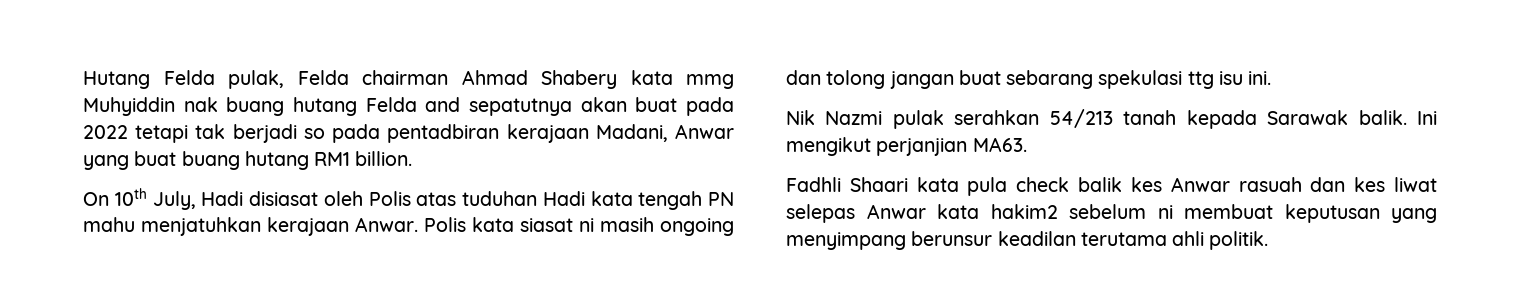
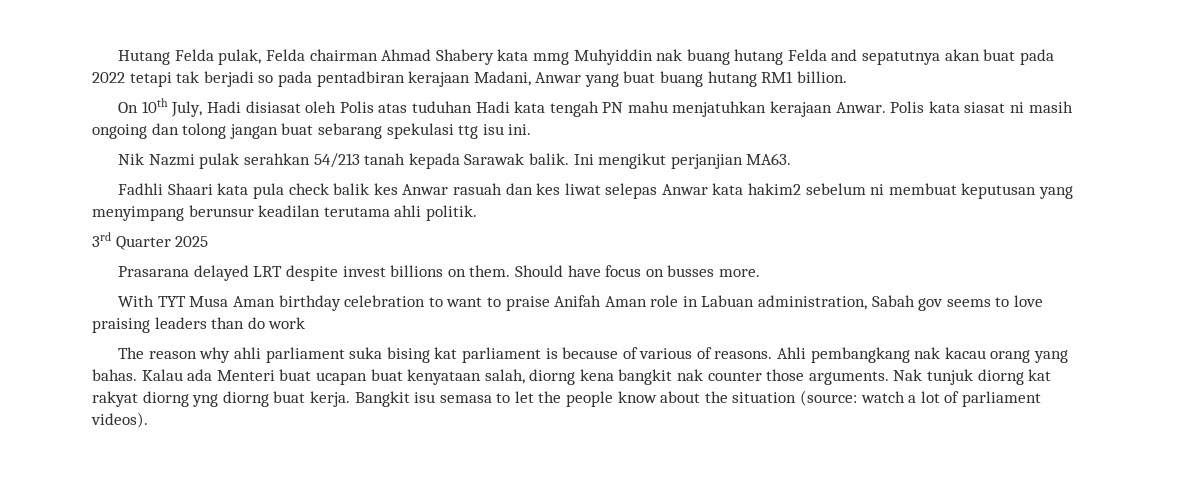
+ 3rd Quarter 2025
+ Prasarana delayed LRT despite invest billions on them. Should have focus on busses more.
+ With TYT Musa Aman birthday celebration to want to praise Anifah Aman role in Labuan administration, Sabah gov seems to love praising leaders than do work
+ The reason why ahli parliament suka bising kat parliament is because of various of reasons. Ahli pembangkang nak kacau orang yang bahas. Kalau ada Menteri buat ucapan buat kenyataan salah, diorng kena bangkit nak counter those arguments. Nak tunjuk diorng kat rakyat diorng yng diorng buat kerja. Bangkit isu semasa to let the people know about the situation (source: watch a lot of parliament videos).

